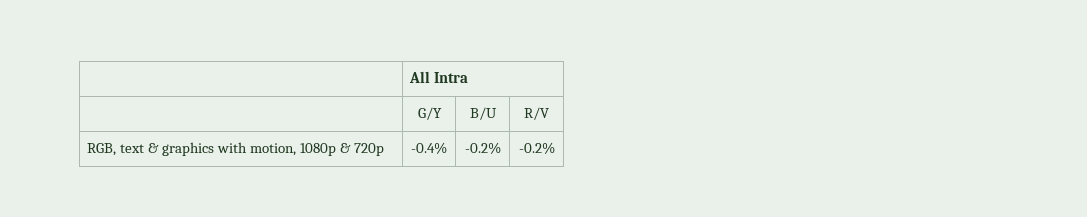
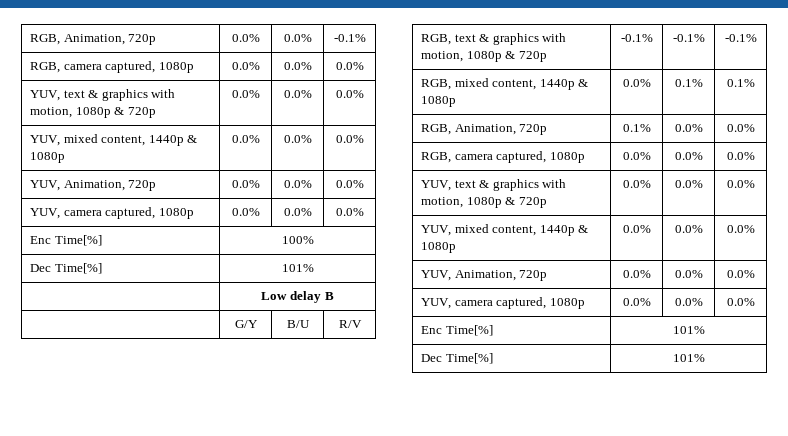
- | All Intra
+ RGB, Animation, 720p | 0.0% | 0.0% | -0.1%
+ RGB, camera captured, 1080p | 0.0% | 0.0% | 0.0%
+ YUV, text & graphics with motion, 1080p & 720p | 0.0% | 0.0% | 0.0%
+ YUV, mixed content, 1440p & 1080p | 0.0% | 0.0% | 0.0%
+ YUV, Animation, 720p | 0.0% | 0.0% | 0.0%
+ YUV, camera captured, 1080p | 0.0% | 0.0% | 0.0%
+ Enc Time[%] | 100%
+ Dec Time[%] | 101%
+ | Low delay B
- RGB, text & graphics with motion, 1080p & 720p | -0.4% | -0.2% | -0.2%
+ RGB, text & graphics with motion, 1080p & 720p | -0.1% | -0.1% | -0.1%
+ RGB, mixed content, 1440p & 1080p | 0.0% | 0.1% | 0.1%
+ RGB, Animation, 720p | 0.1% | 0.0% | 0.0%
+ RGB, camera captured, 1080p | 0.0% | 0.0% | 0.0%
+ YUV, text & graphics with motion, 1080p & 720p | 0.0% | 0.0% | 0.0%
+ YUV, mixed content, 1440p & 1080p | 0.0% | 0.0% | 0.0%
+ YUV, Animation, 720p | 0.0% | 0.0% | 0.0%
+ YUV, camera captured, 1080p | 0.0% | 0.0% | 0.0%
+ Enc Time[%] | 101%
+ Dec Time[%] | 101%

